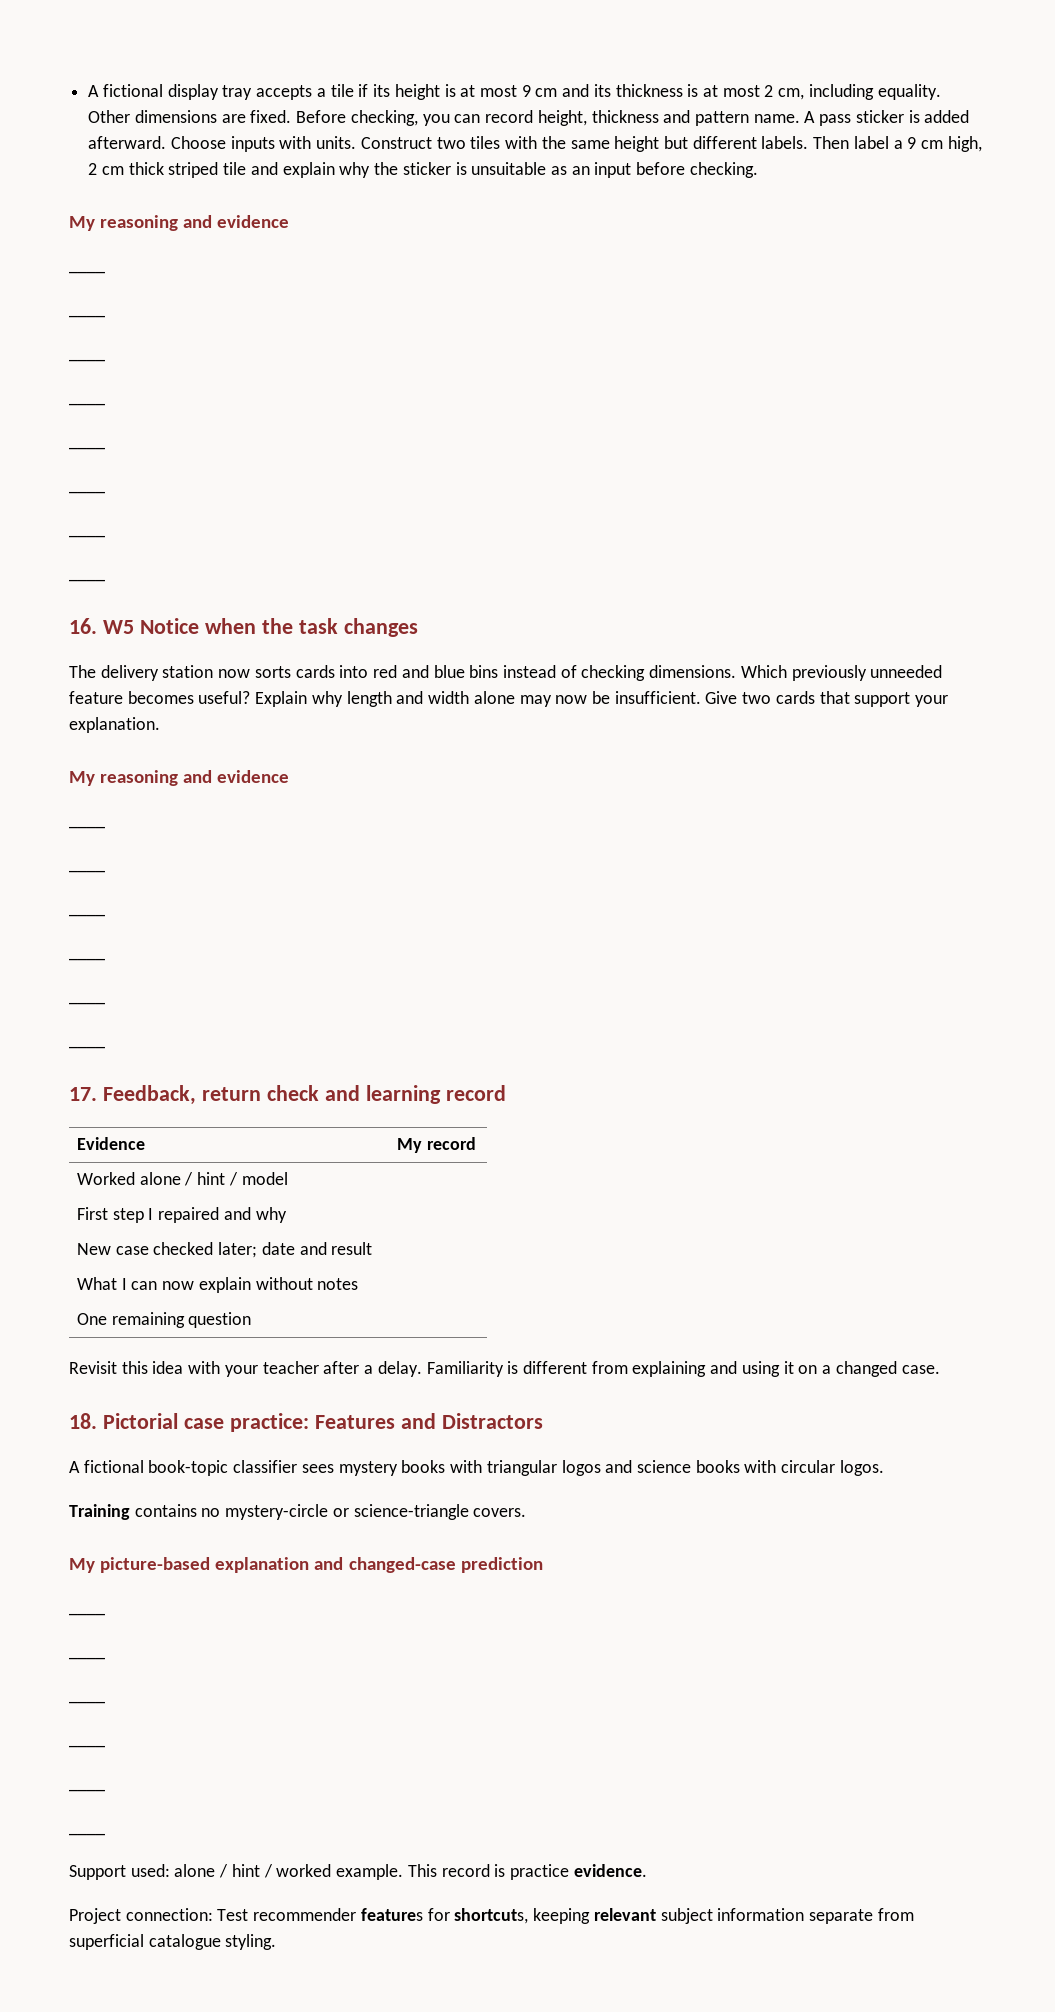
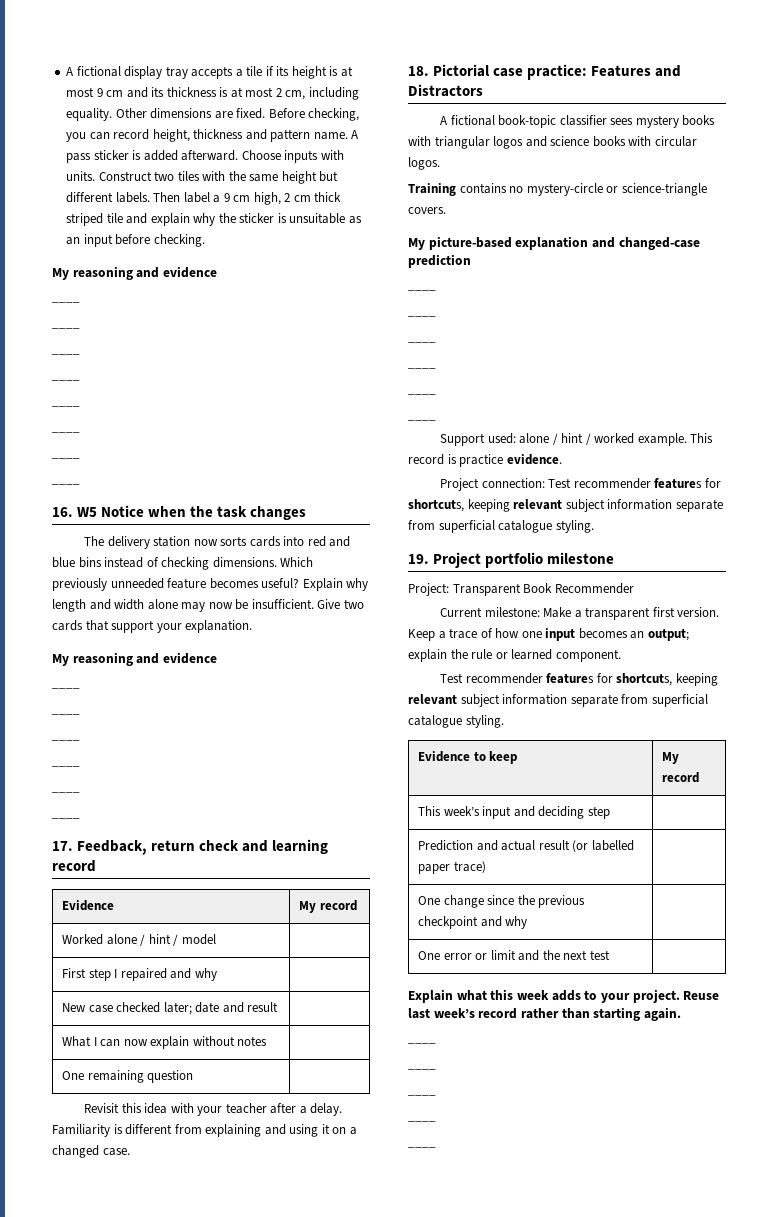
+ 19. Project portfolio milestone
+ Project: Transparent Book Recommender
+ Current milestone: Make a transparent first version. Keep a trace of how one input becomes an output; explain the rule or learned component.
+ Test recommender features for shortcuts, keeping relevant subject information separate from superficial catalogue styling.
+ Evidence to keep | My record
+ This week’s input and deciding step |
+ Prediction and actual result (or labelled paper trace) |
+ One change since the previous checkpoint and why |
+ One error or limit and the next test |
+ Explain what this week adds to your project. Reuse last week’s record rather than starting again.
+ ____
+ ____
+ ____
+ ____
+ ____

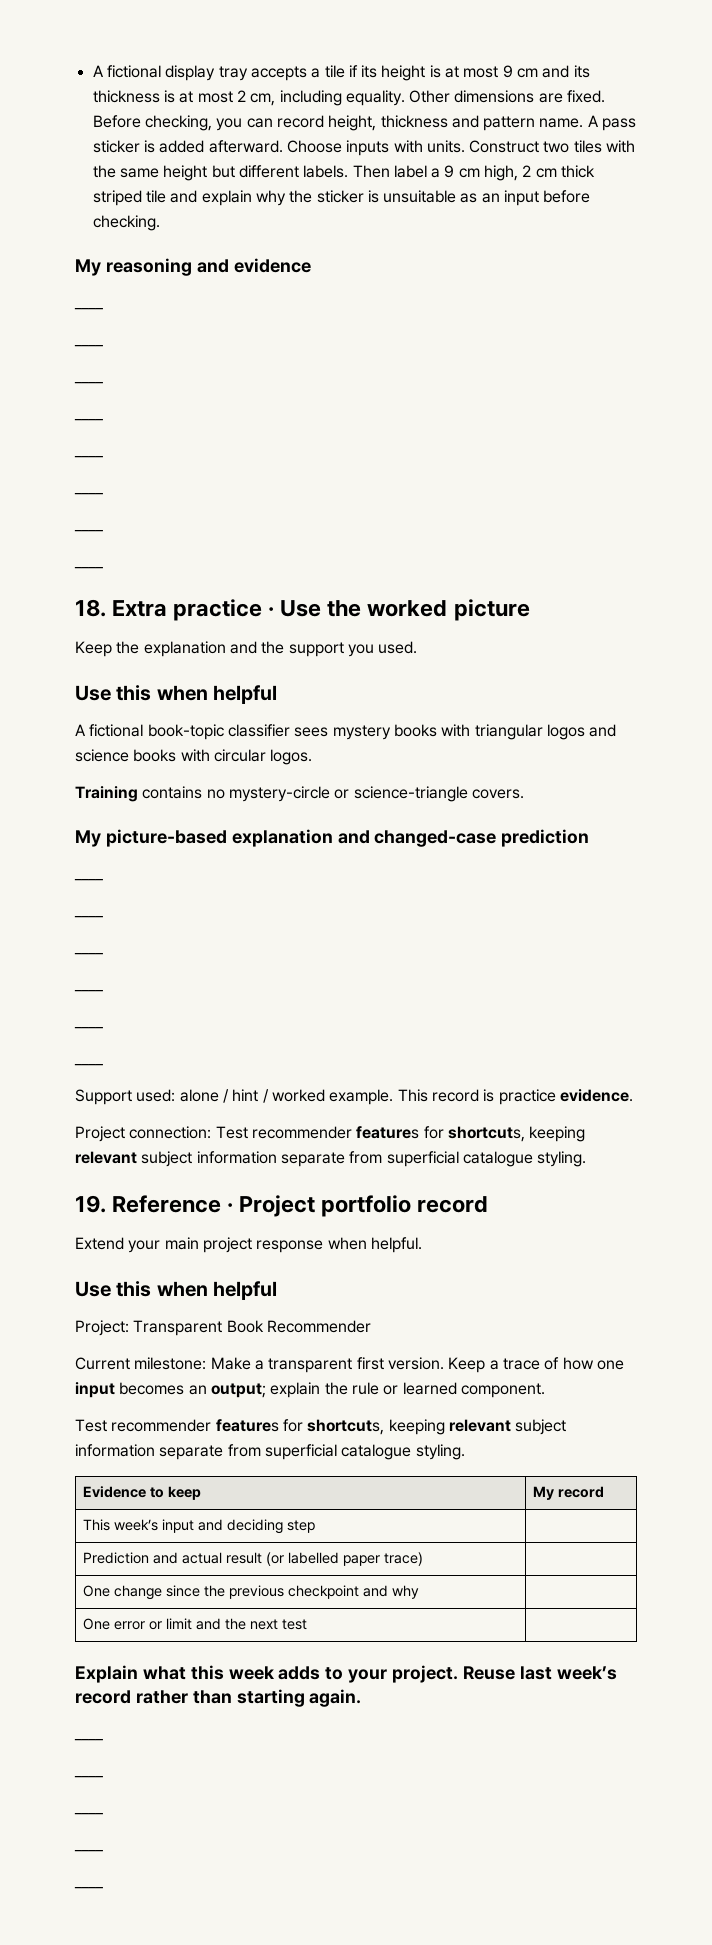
- 16. W5 Notice when the task changes
- The delivery station now sorts cards into red and blue bins instead of checking dimensions. Which previously unneeded feature becomes useful? Explain why length and width alone may now be insufficient. Give two cards that support your explanation.
- My reasoning and evidence
- ____
- ____
- ____
- ____
- ____
- ____
- 17. Feedback, return check and learning record
- Evidence | My record
- Worked alone / hint / model |
- First step I repaired and why |
- New case checked later; date and result |
- What I can now explain without notes |
- One remaining question |
- Revisit this idea with your teacher after a delay. Familiarity is different from explaining and using it on a changed case.
- 18. Pictorial case practice: Features and Distractors
+ 18. Extra practice · Use the worked picture
+ Keep the explanation and the support you used.
+ Use this when helpful
- 19. Project portfolio milestone
+ 19. Reference · Project portfolio record
+ Extend your main project response when helpful.
+ Use this when helpful

